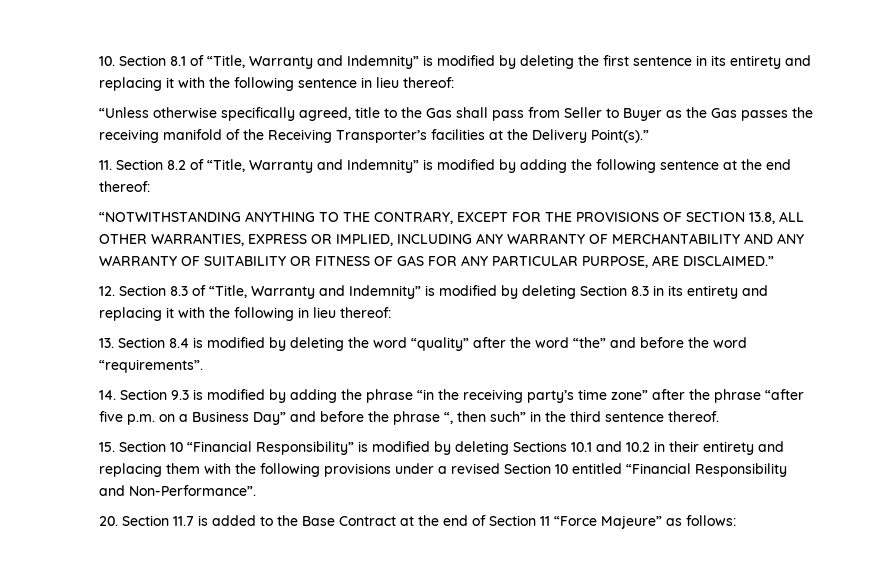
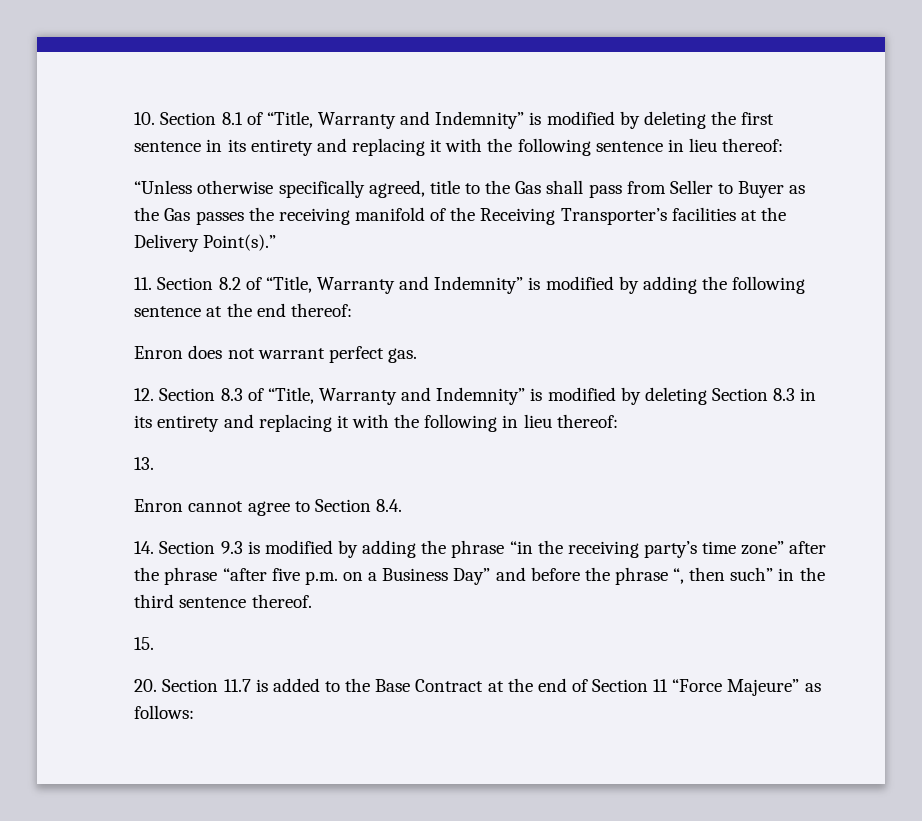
- “NOTWITHSTANDING ANYTHING TO THE CONTRARY, EXCEPT FOR THE PROVISIONS OF SECTION 13.8, ALL OTHER WARRANTIES, EXPRESS OR IMPLIED, INCLUDING ANY WARRANTY OF MERCHANTABILITY AND ANY WARRANTY OF SUITABILITY OR FITNESS OF GAS FOR ANY PARTICULAR PURPOSE, ARE DISCLAIMED.”
+ Enron does not warrant perfect gas.
- 13. Section 8.4 is modified by deleting the word “quality” after the word “the” and before the word “requirements”.
+ 13.
+ Enron cannot agree to Section 8.4.
- 15. Section 10 “Financial Responsibility” is modified by deleting Sections 10.1 and 10.2 in their entirety and replacing them with the following provisions under a revised Section 10 entitled “Financial Responsibility and Non-Performance”.
+ 15.

